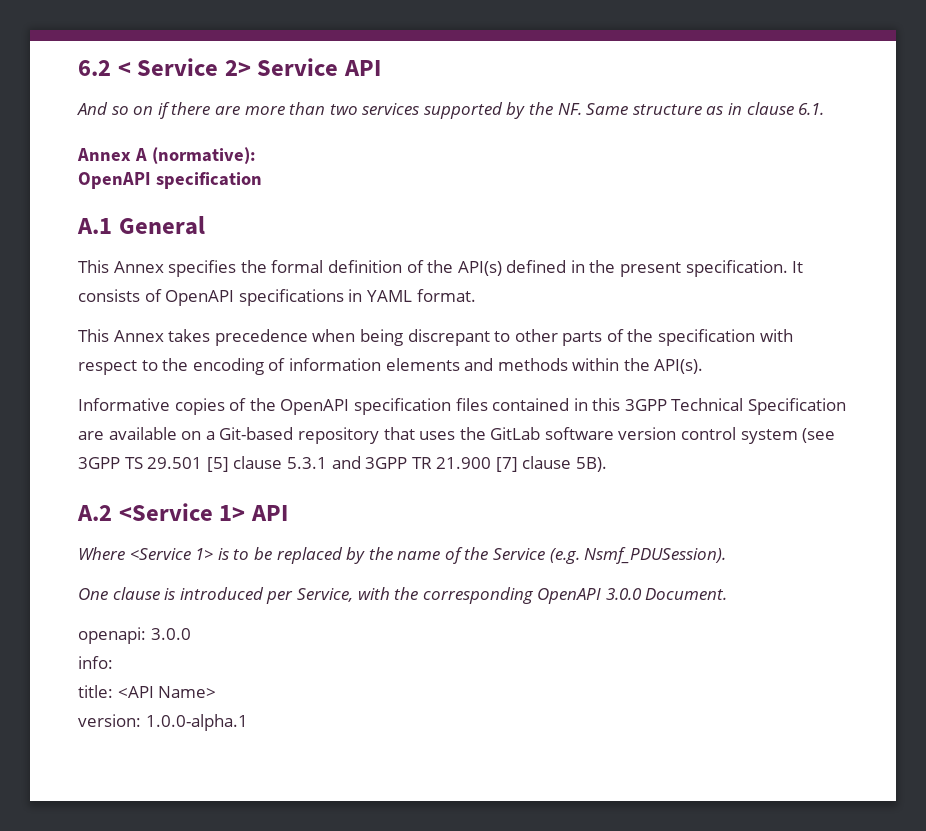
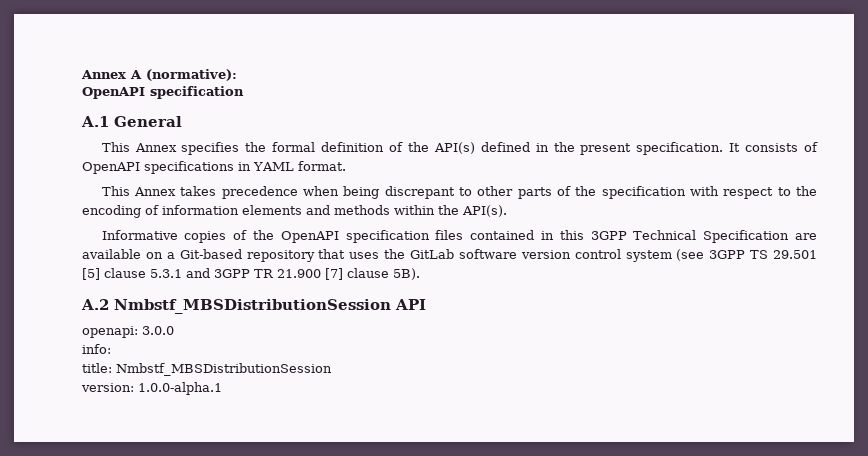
- 6.2 < Service 2> Service API
- And so on if there are more than two services supported by the NF. Same structure as in clause 6.1.
- A.2 <Service 1> API
- Where <Service 1> is to be replaced by the name of the Service (e.g. Nsmf_PDUSession).
- One clause is introduced per Service, with the corresponding OpenAPI 3.0.0 Document.
+ A.2 Nmbstf_MBSDistributionSession API
- title: <API Name>
+ title: Nmbstf_MBSDistributionSession

